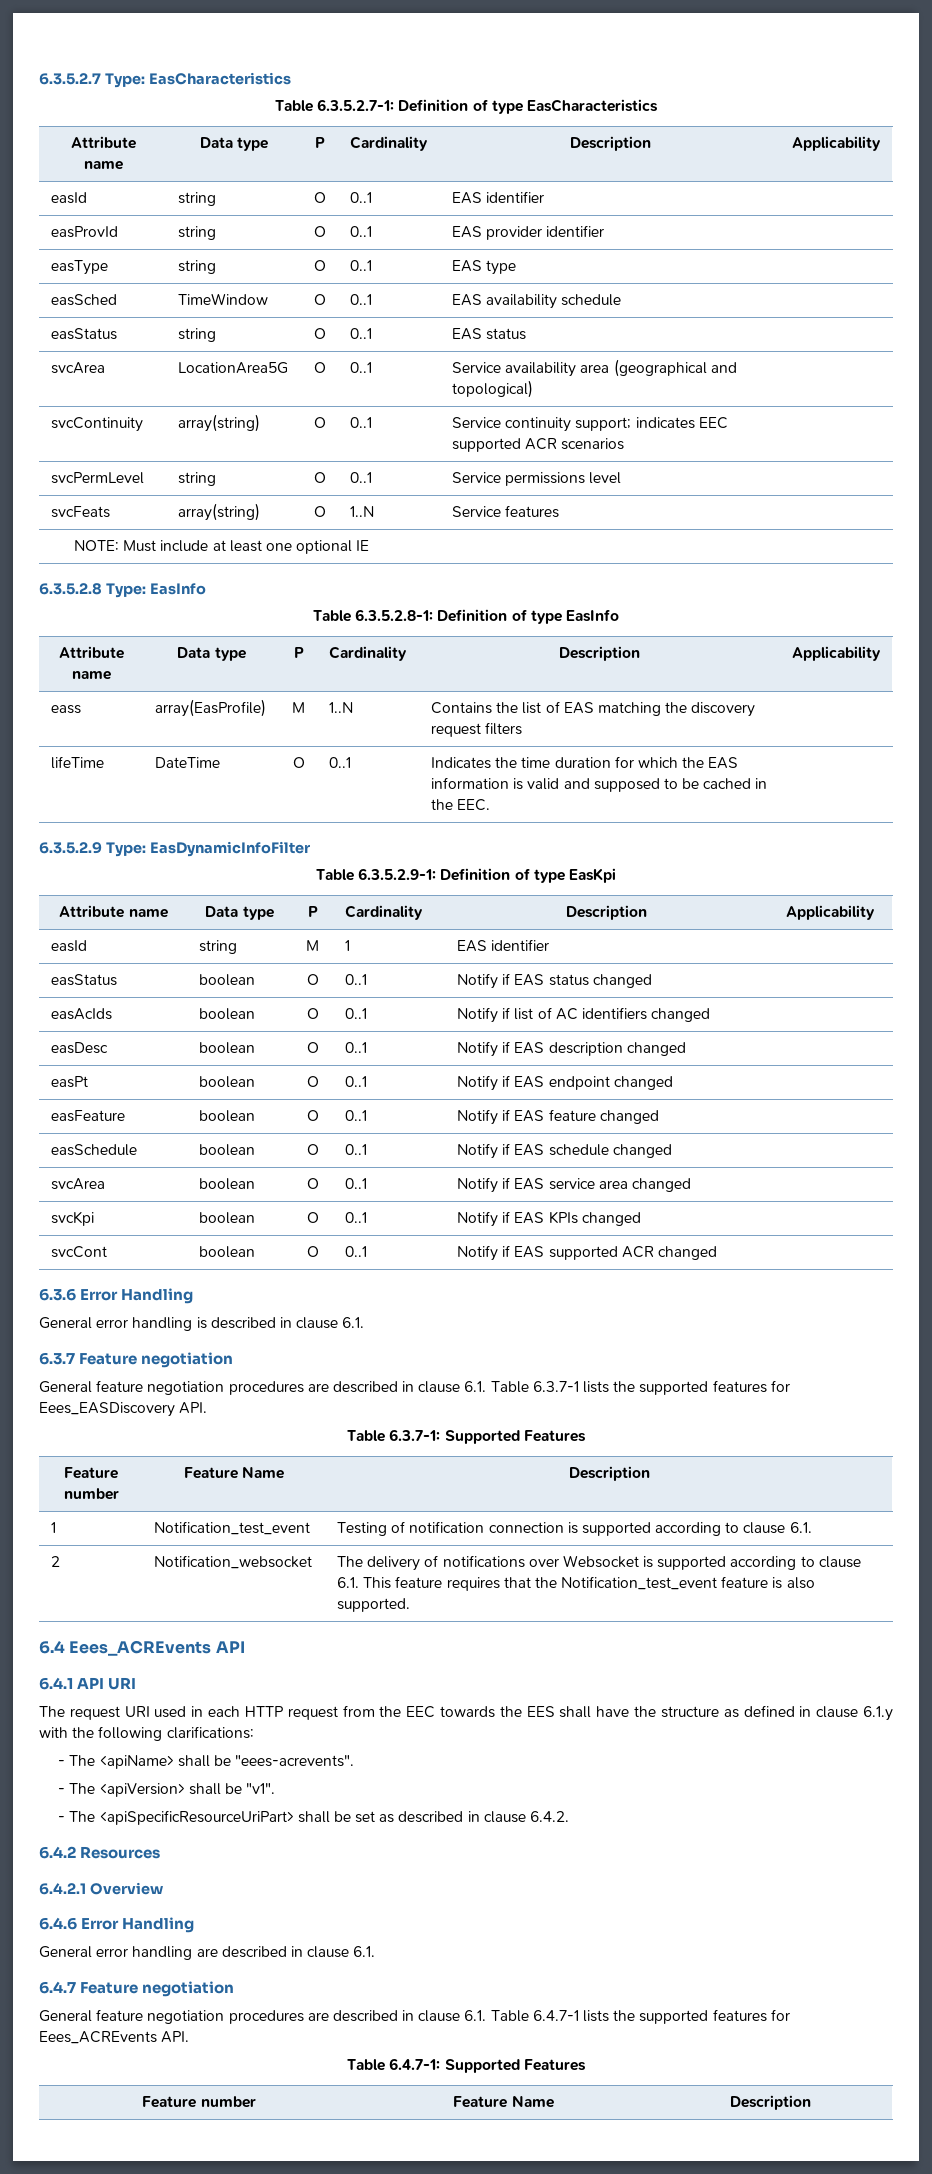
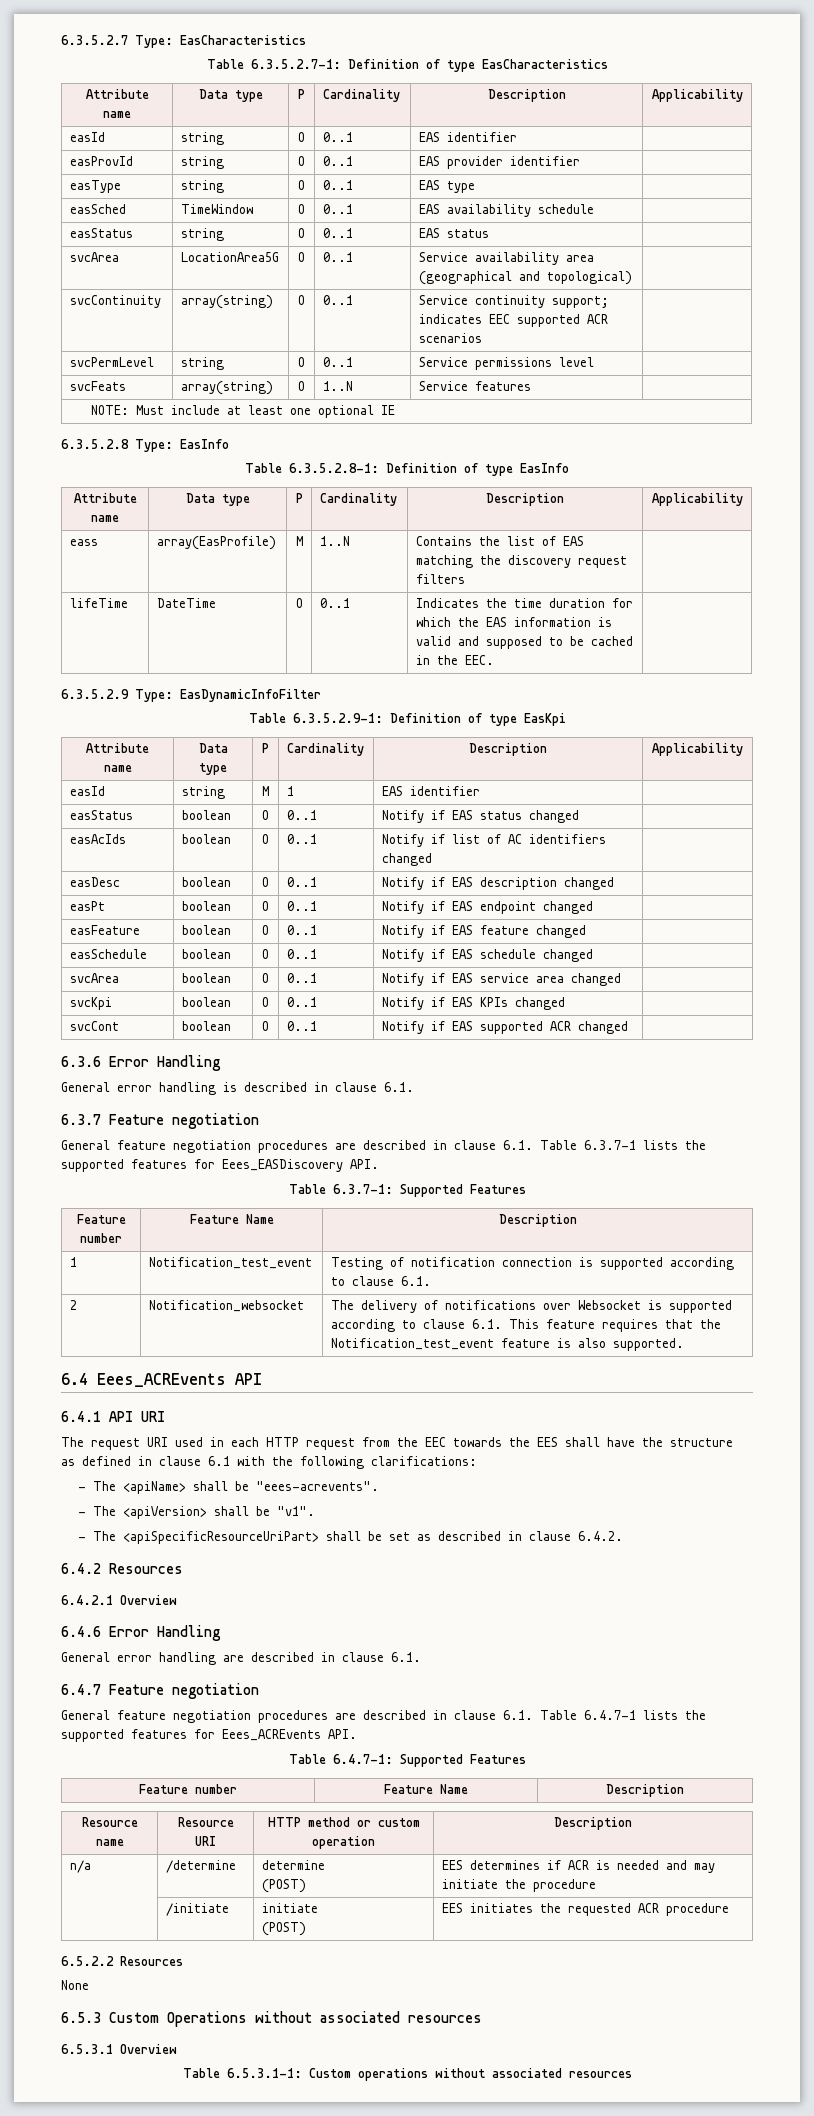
- The request URI used in each HTTP request from the EEC towards the EES shall have the structure as defined in clause 6.1.y with the following clarifications:
+ The request URI used in each HTTP request from the EEC towards the EES shall have the structure as defined in clause 6.1 with the following clarifications:
+ Resource name | Resource URI | HTTP method or custom operation | Description
+ n/a | /determine | determine
+ (POST) | EES determines if ACR is needed and may initiate the procedure
+ | /initiate | initiate
+ (POST) | EES initiates the requested ACR procedure
+ 6.5.2.2 Resources
+ None
+ 6.5.3 Custom Operations without associated resources
+ 6.5.3.1 Overview
+ Table 6.5.3.1-1: Custom operations without associated resources

